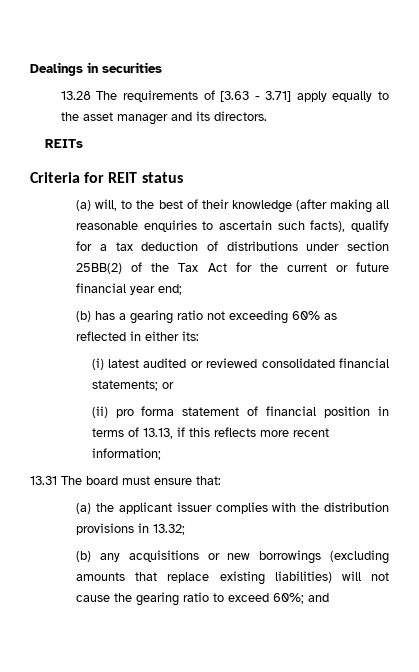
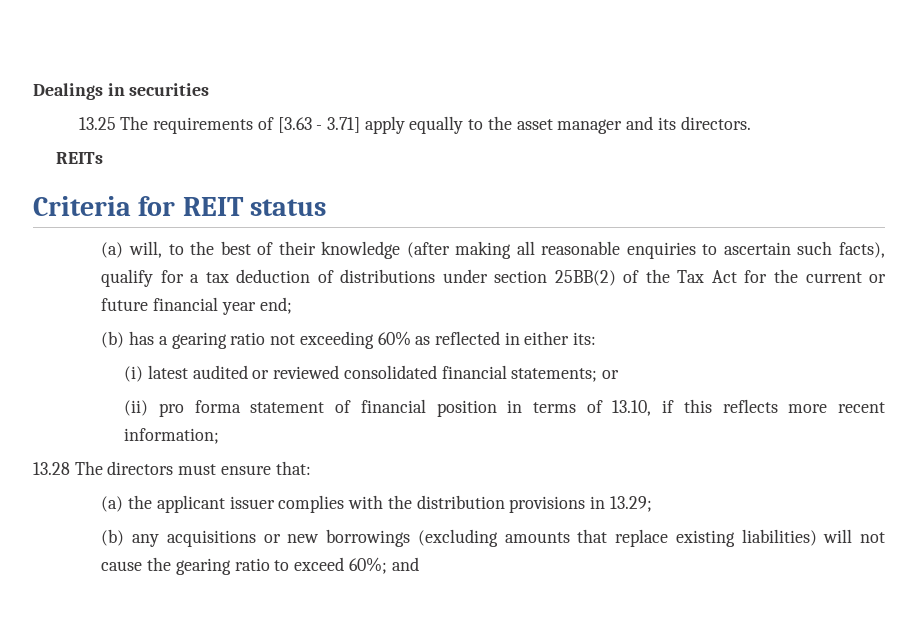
- 13.28 The requirements of [3.63 - 3.71] apply equally to the asset manager and its directors.
+ 13.25 The requirements of [3.63 - 3.71] apply equally to the asset manager and its directors.
- (ii) pro forma statement of financial position in terms of 13.13, if this reflects more recent information;
+ (ii) pro forma statement of financial position in terms of 13.10, if this reflects more recent information;
- 13.31 The board must ensure that:
+ 13.28 The directors must ensure that:
- (a) the applicant issuer complies with the distribution provisions in 13.32;
+ (a) the applicant issuer complies with the distribution provisions in 13.29;

